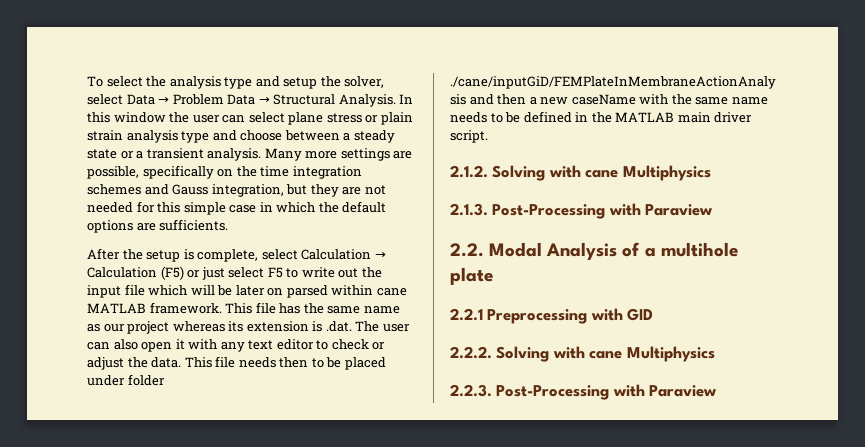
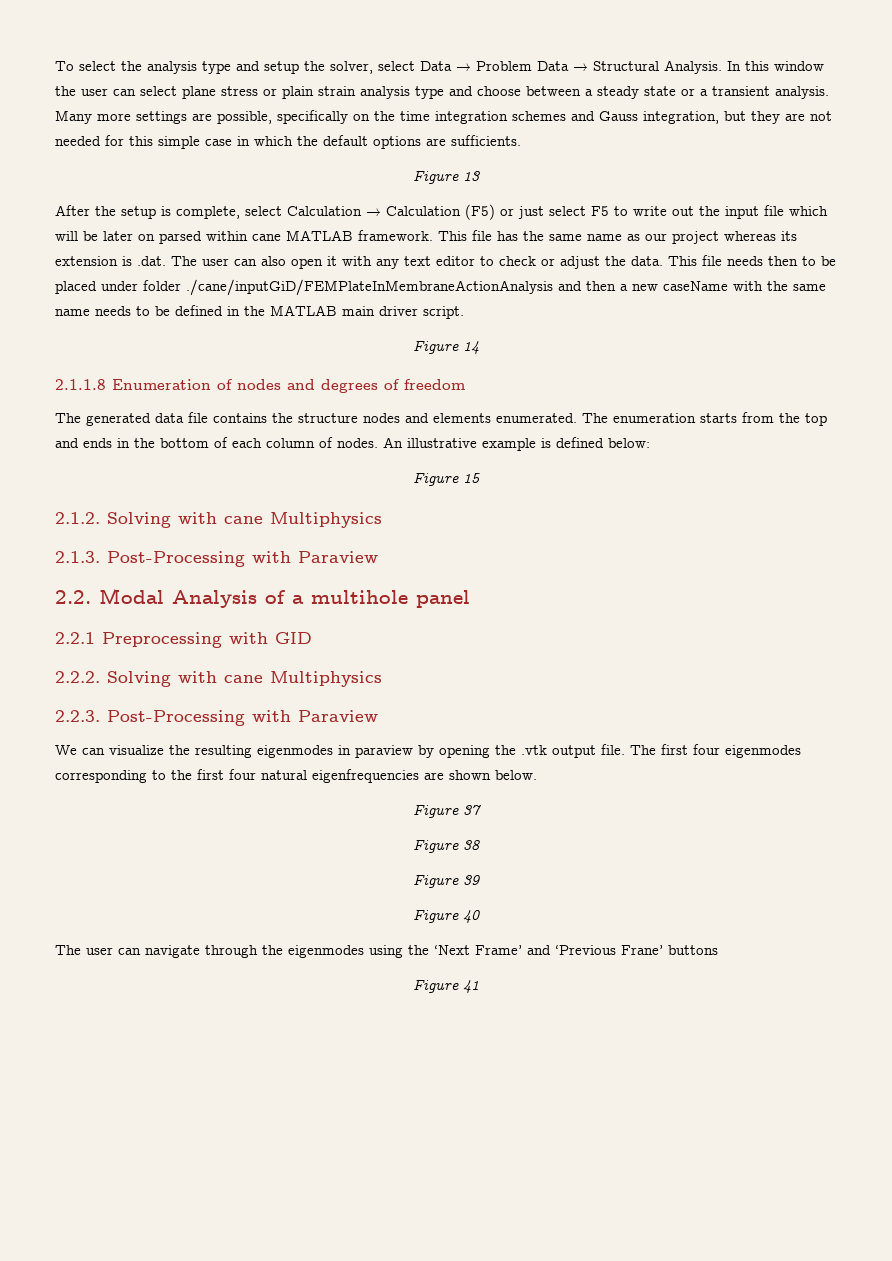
+ Figure 13
+ Figure 14
+ 2.1.1.8 Enumeration of nodes and degrees of freedom
+ The generated data file contains the structure nodes and elements enumerated. The enumeration starts from the top and ends in the bottom of each column of nodes. An illustrative example is defined below:
+ Figure 15
- 2.2. Modal Analysis of a multihole plate
+ 2.2. Modal Analysis of a multihole panel
+ We can visualize the resulting eigenmodes in paraview by opening the .vtk output file. The first four eigenmodes corresponding to the first four natural eigenfrequencies are shown below.
+ Figure 37
+ Figure 38
+ Figure 39
+ Figure 40
+ The user can navigate through the eigenmodes using the ‘Next Frame’ and ‘Previous Frane’ buttons
+ Figure 41

